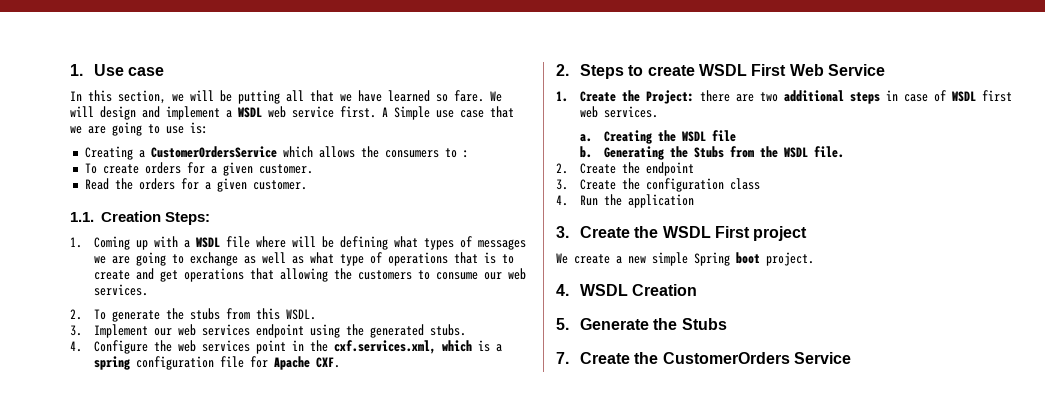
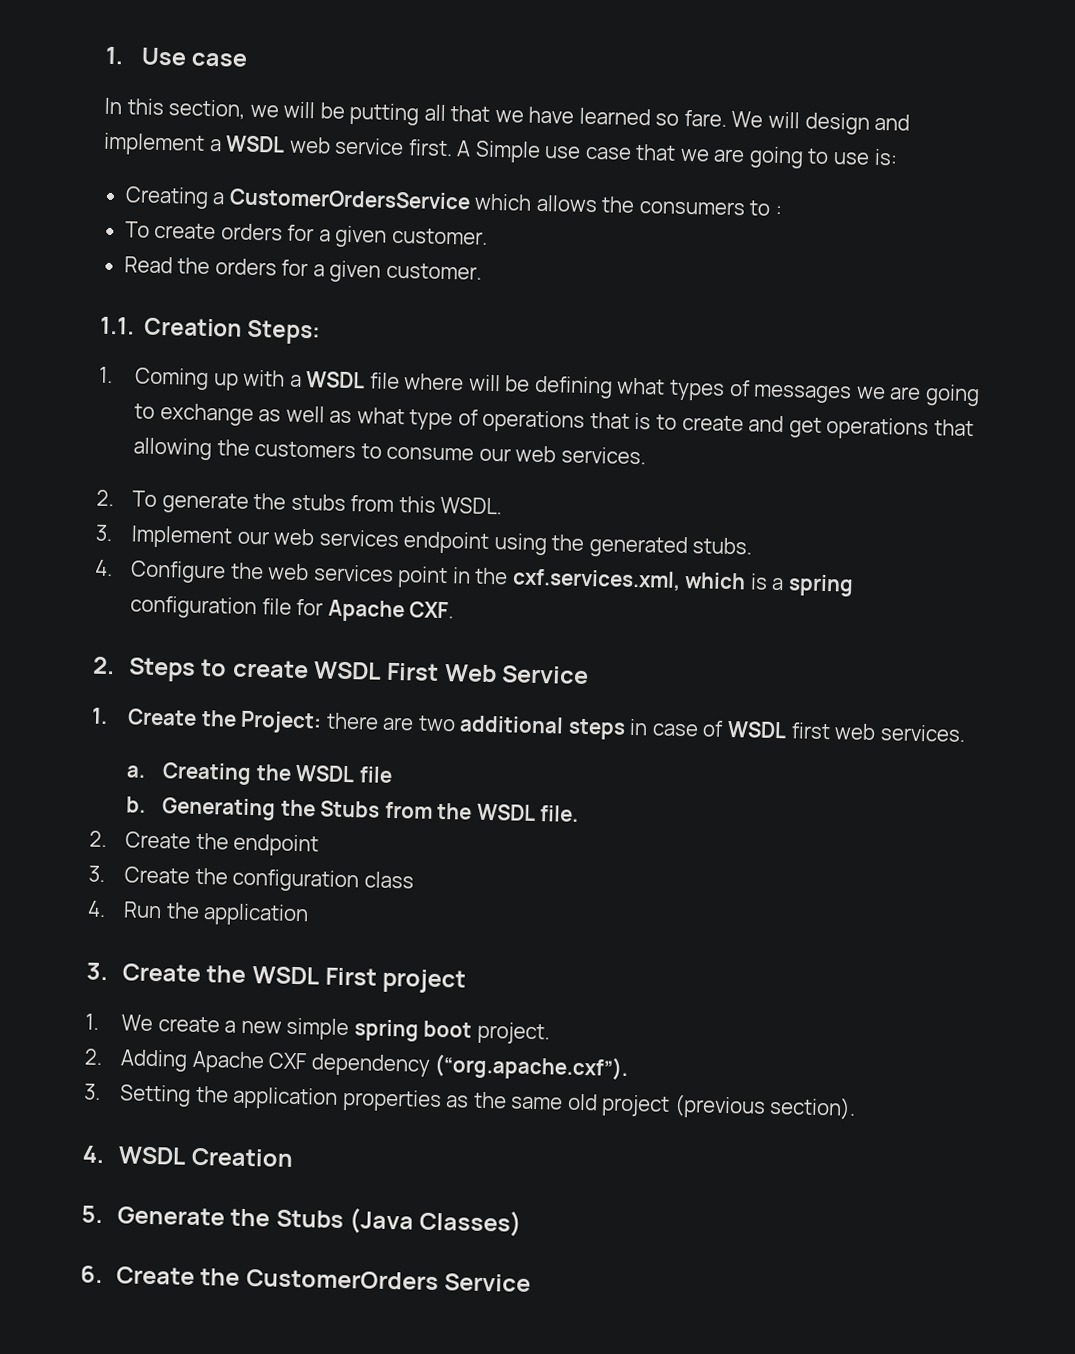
- We create a new simple Spring boot project.
+ 1. We create a new simple spring boot project.
+ 2. Adding Apache CXF dependency (“org.apache.cxf”).
+ 3. Setting the application properties as the same old project (previous section).
- 5. Generate the Stubs
- 7. Create the CustomerOrders Service
+ 5. Generate the Stubs (Java Classes)
+ 6. Create the CustomerOrders Service

